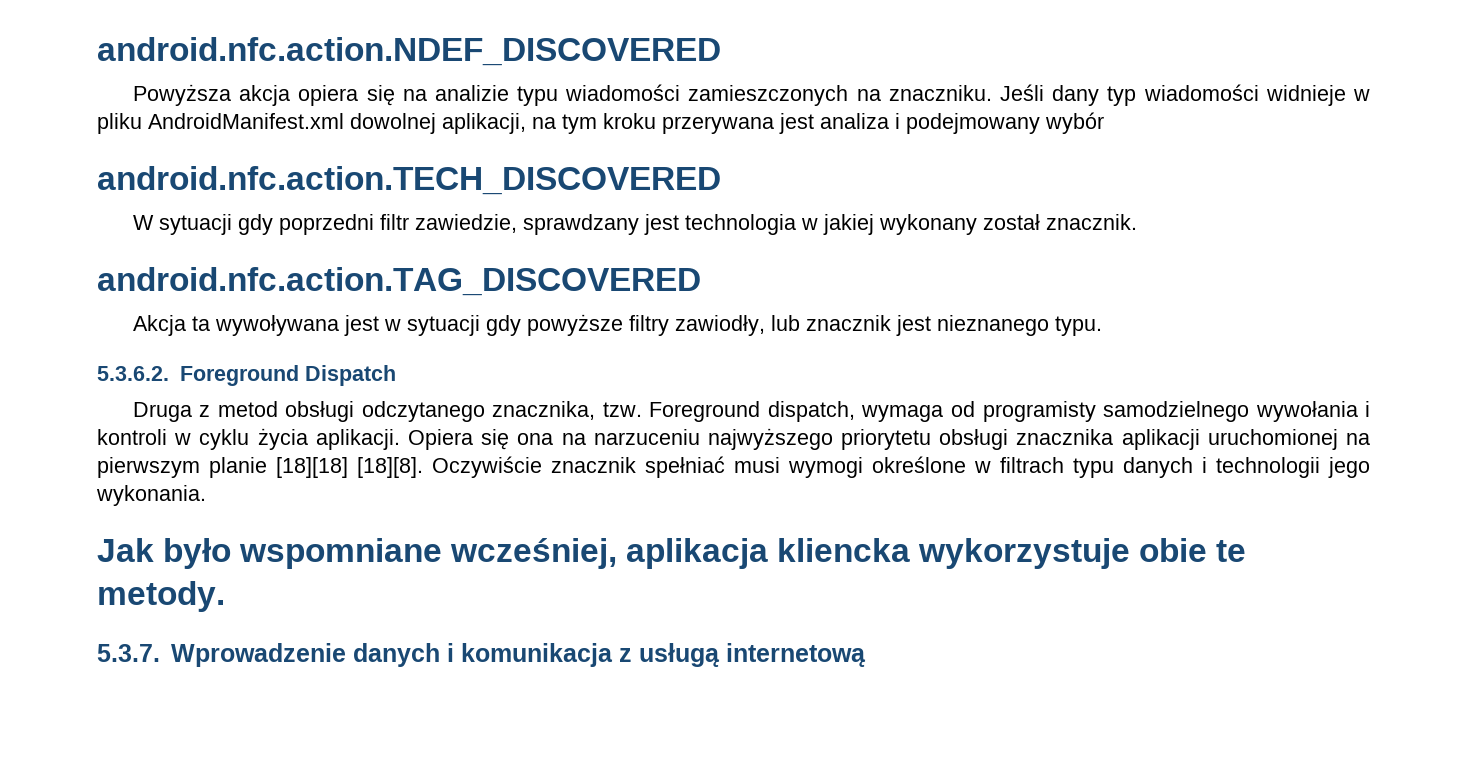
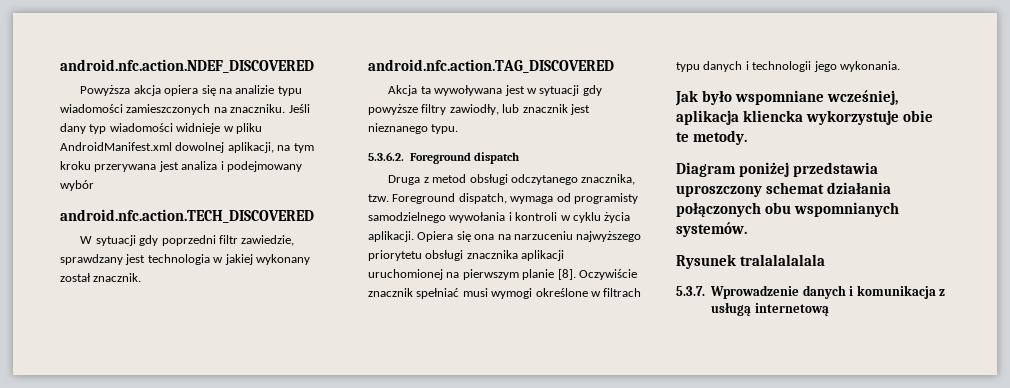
- 5.3.6.2. Foreground Dispatch
+ 5.3.6.2. Foreground dispatch
- Opiera się ona na narzuceniu najwyższego priorytetu obsługi znacznika aplikacji uruchomionej na pierwszym planie [18][18] [18][8].
+ Opiera się ona na narzuceniu najwyższego priorytetu obsługi znacznika aplikacji uruchomionej na pierwszym planie [8].
+ Diagram poniżej przedstawia uproszczony schemat działania połączonych obu wspomnianych systemów.
+ Rysunek tralalalalala

